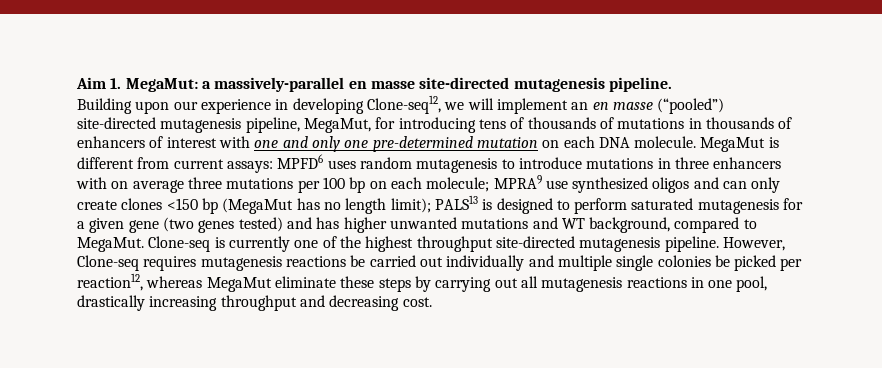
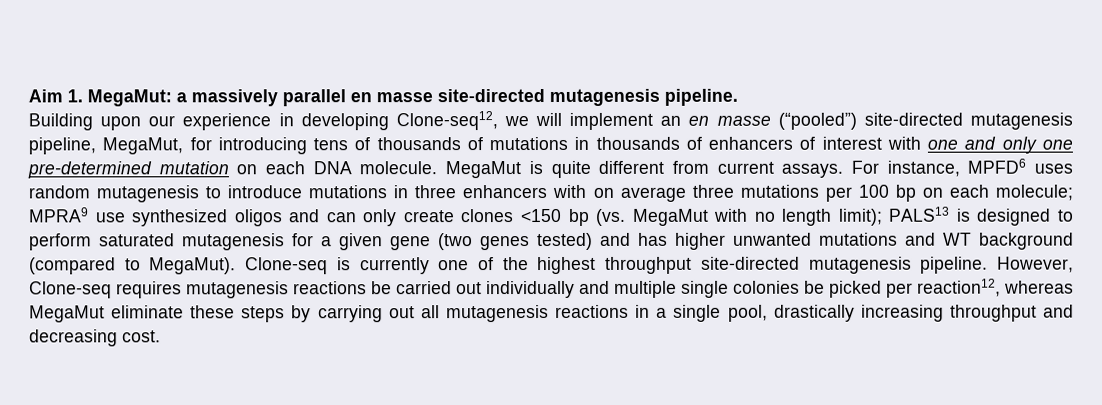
- Aim 1. MegaMut: a massively-parallel en masse site-directed mutagenesis pipeline.
+ Aim 1. MegaMut: a massively parallel en masse site-directed mutagenesis pipeline.
- MegaMut is different from current assays: MPFD6 uses random mutagenesis to introduce mutations in three enhancers with on average three mutations per 100 bp on each molecule;
+ MegaMut is quite different from current assays. For instance, MPFD6 uses random mutagenesis to introduce mutations in three enhancers with on average three mutations per 100 bp on each molecule;
- MPRA9 use synthesized oligos and can only create clones <150 bp (MegaMut has no length limit);
+ MPRA9 use synthesized oligos and can only create clones <150 bp (vs. MegaMut with no length limit);
- PALS13 is designed to perform saturated mutagenesis for a given gene (two genes tested) and has higher unwanted mutations and WT background, compared to MegaMut.
+ PALS13 is designed to perform saturated mutagenesis for a given gene (two genes tested) and has higher unwanted mutations and WT background (compared to MegaMut).
- However, Clone-seq requires mutagenesis reactions be carried out individually and multiple single colonies be picked per reaction12, whereas MegaMut eliminate these steps by carrying out all mutagenesis reactions in one pool, drastically increasing throughput and decreasing cost.
+ However, Clone-seq requires mutagenesis reactions be carried out individually and multiple single colonies be picked per reaction12, whereas MegaMut eliminate these steps by carrying out all mutagenesis reactions in a single pool, drastically increasing throughput and decreasing cost.

